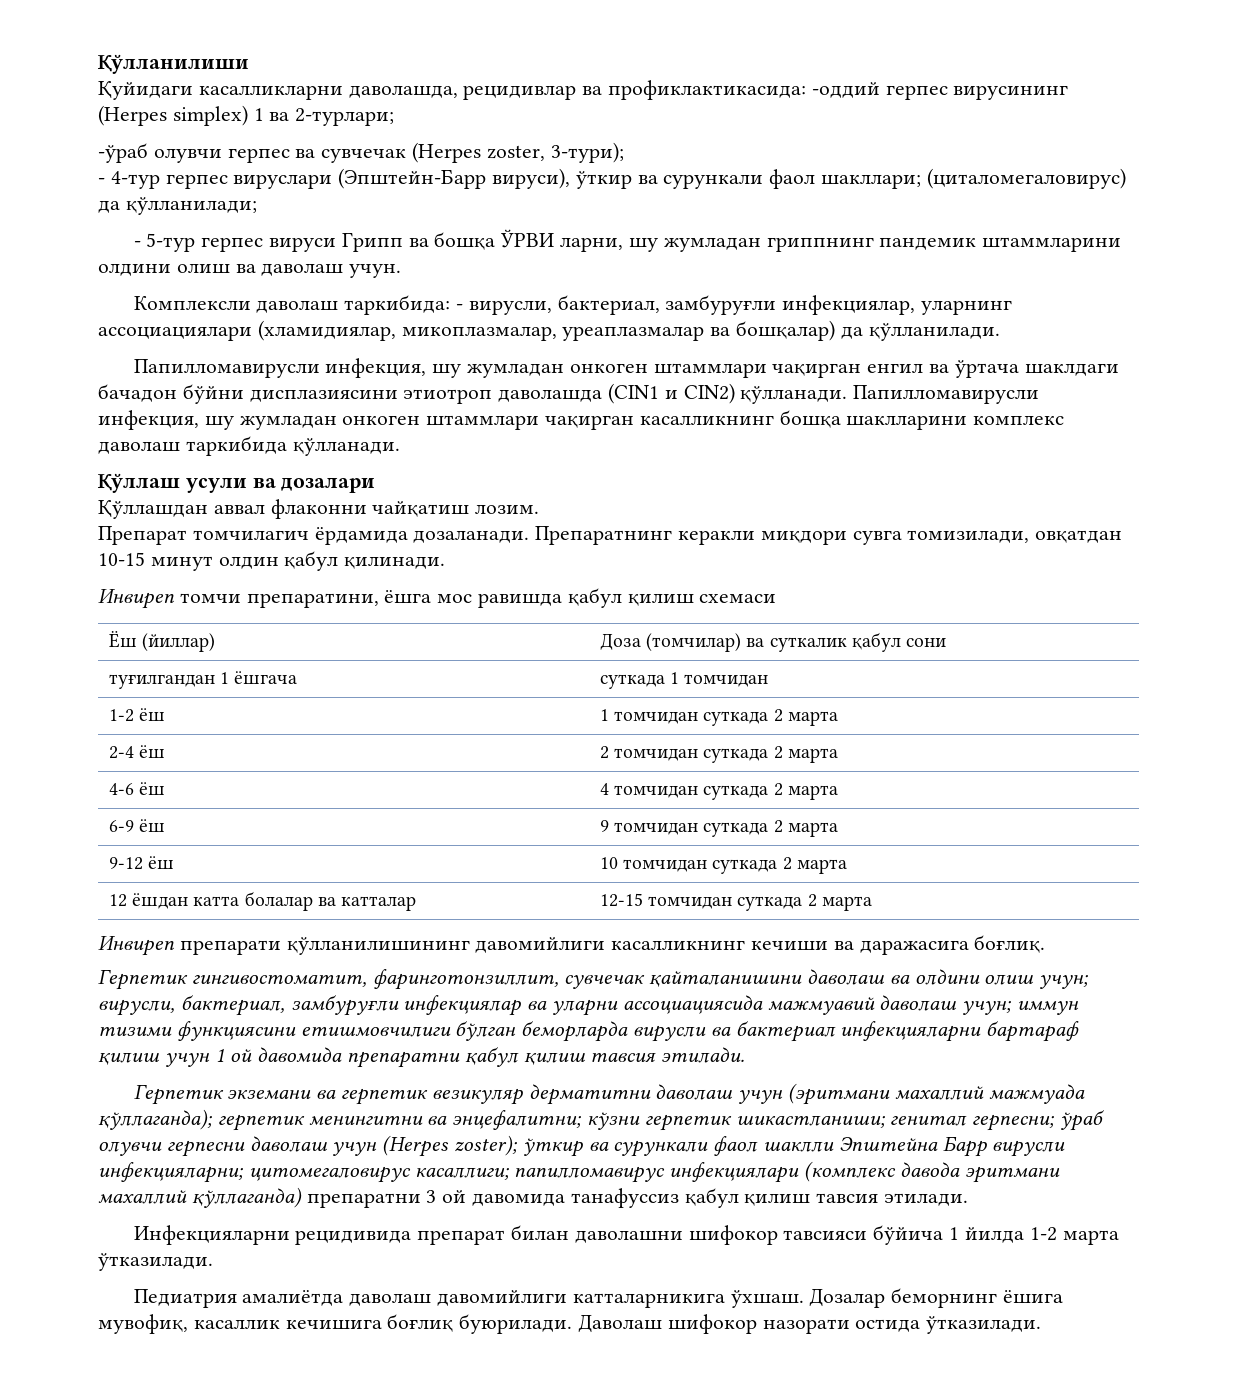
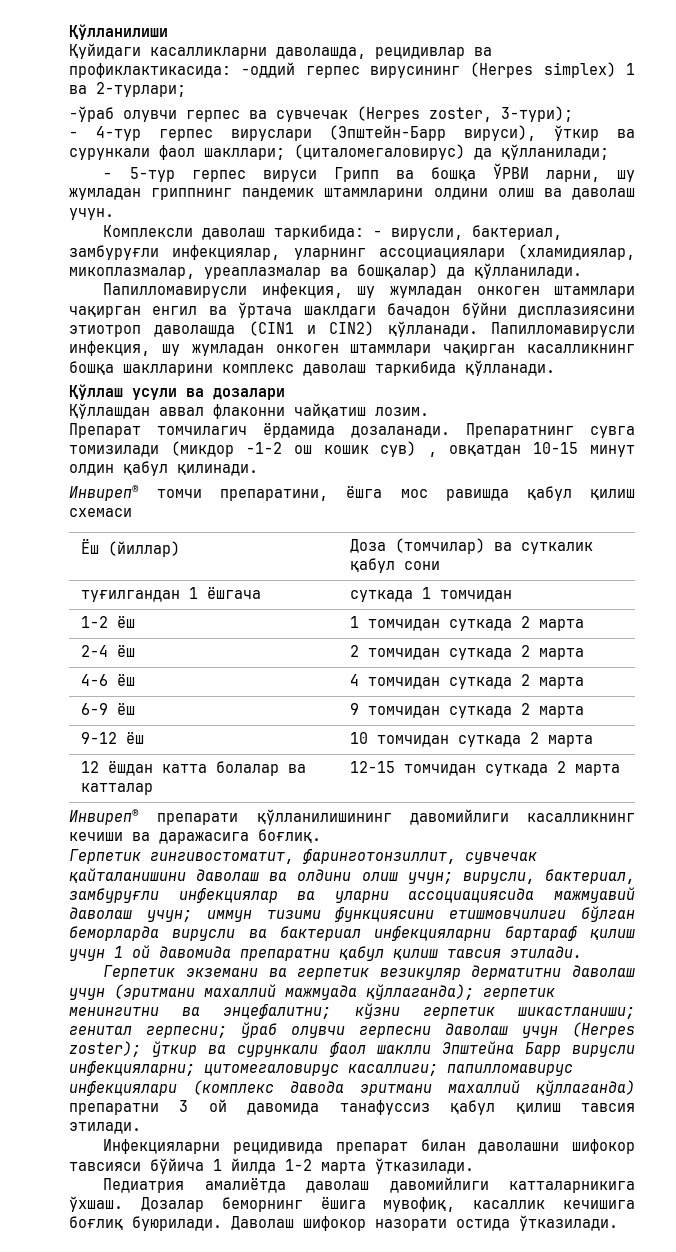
- Препаратнинг керакли миқдори сувга томизилади, овқатдан 10-15 минут олдин қабул қилинади.
+ Препаратнинг сувга томизилади (микдор -1-2 ош кошик сув) , овқатдан 10-15 минут олдин қабул қилинади.
- Инвиреп томчи препаратини, ёшга мос равишда қабул қилиш схемаси
+ Инвиреп® томчи препаратини, ёшга мос равишда қабул қилиш схемаси
- Инвиреп препарати қўлланилишининг давомийлиги касалликнинг кечиши ва даражасига боғлиқ.
+ Инвиреп® препарати қўлланилишининг давомийлиги касалликнинг кечиши ва даражасига боғлиқ.

